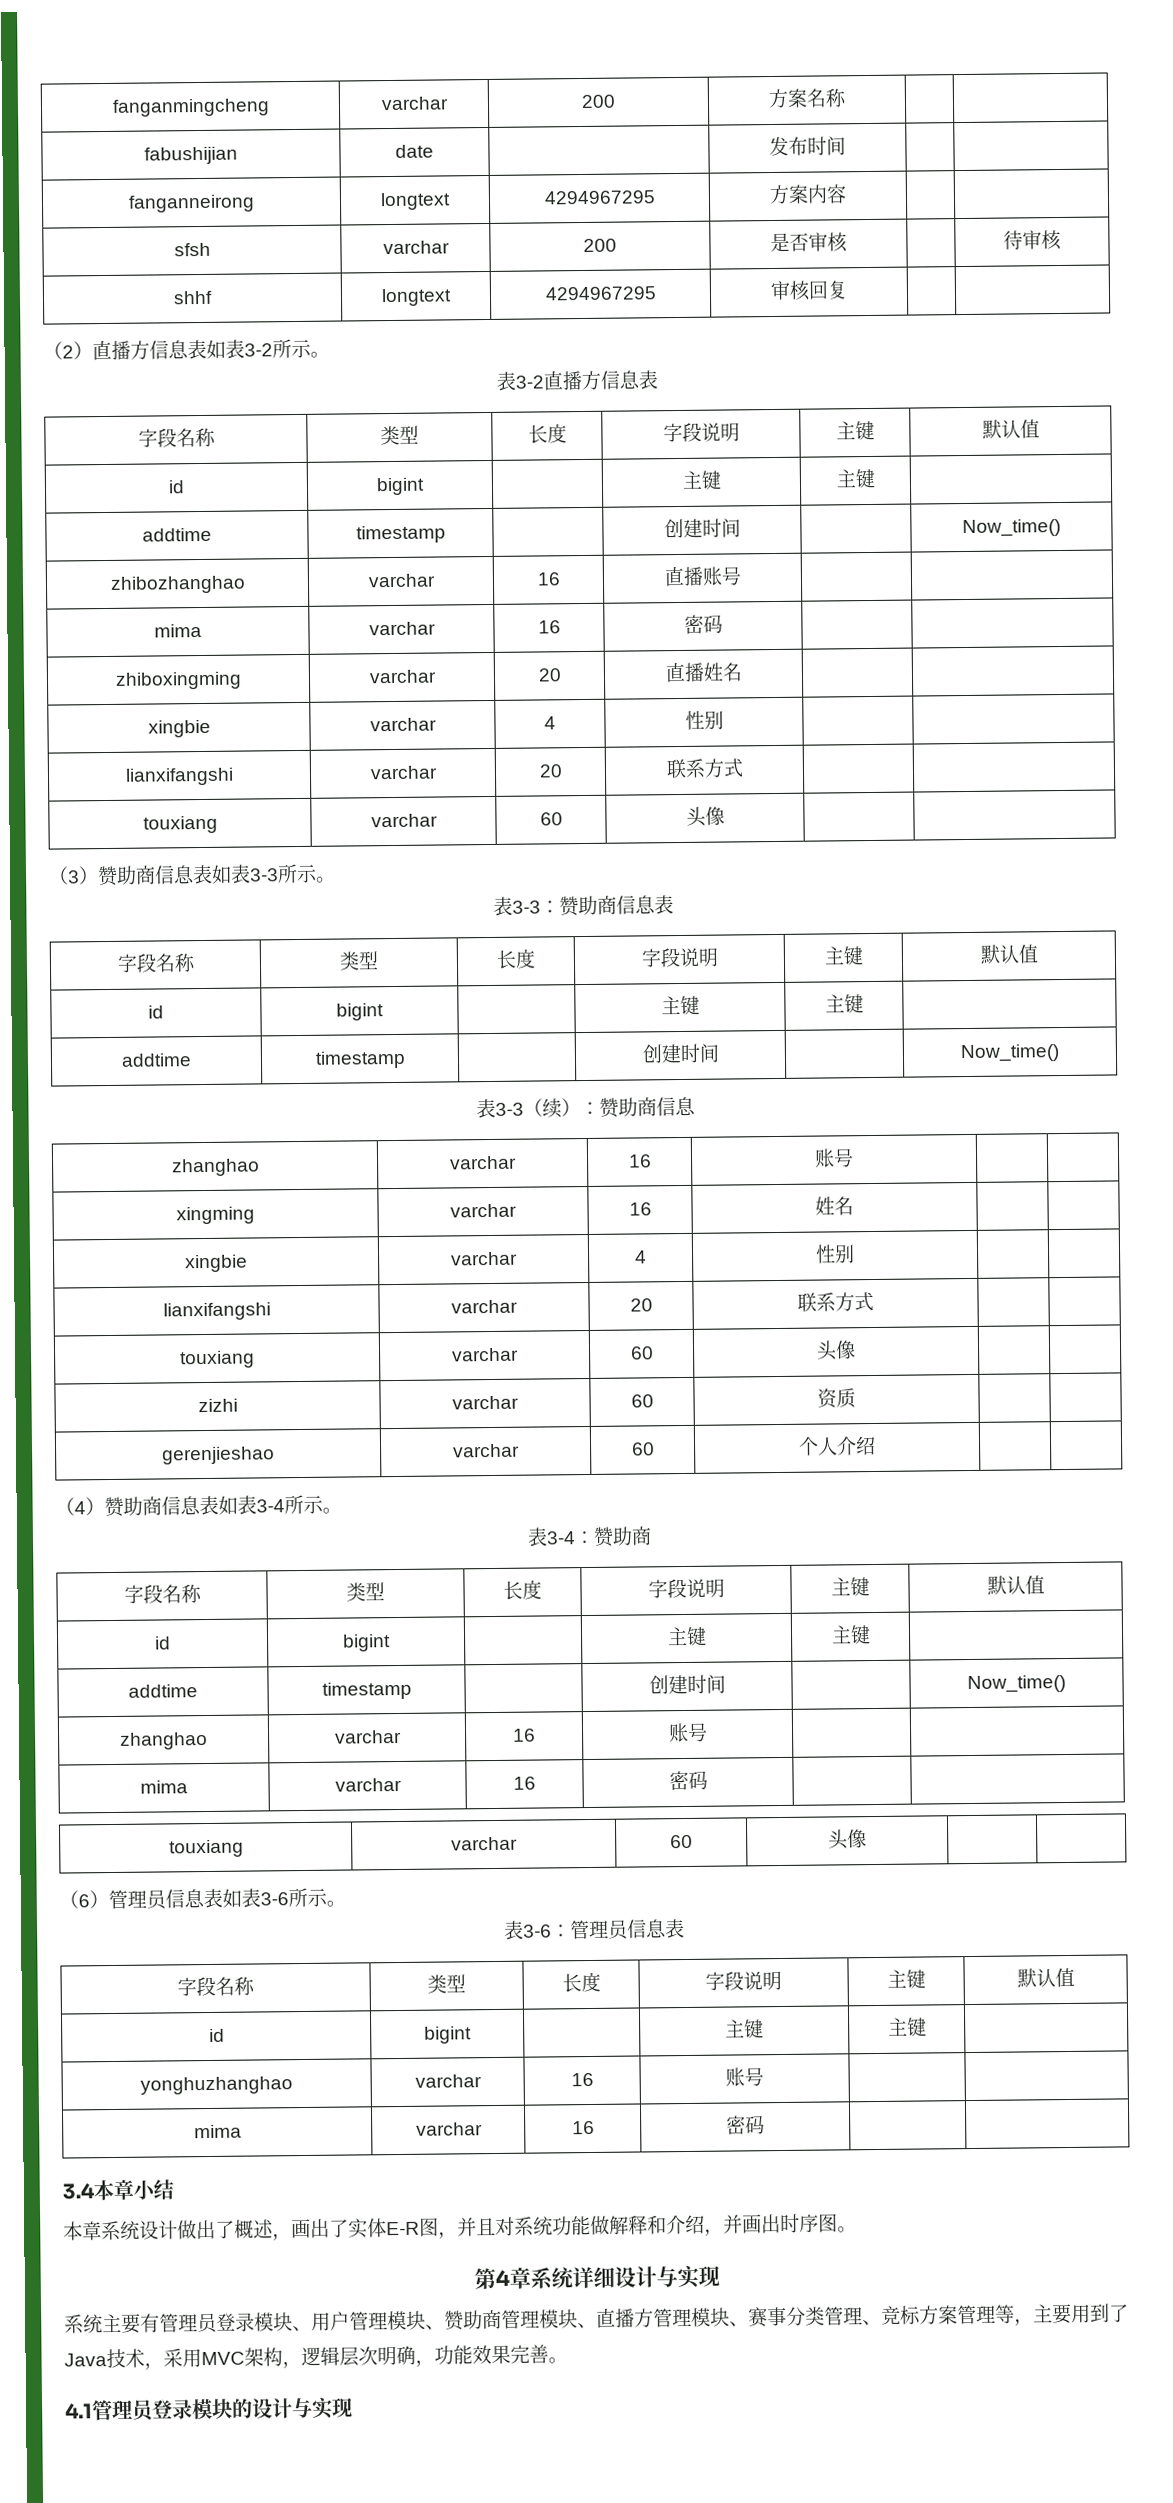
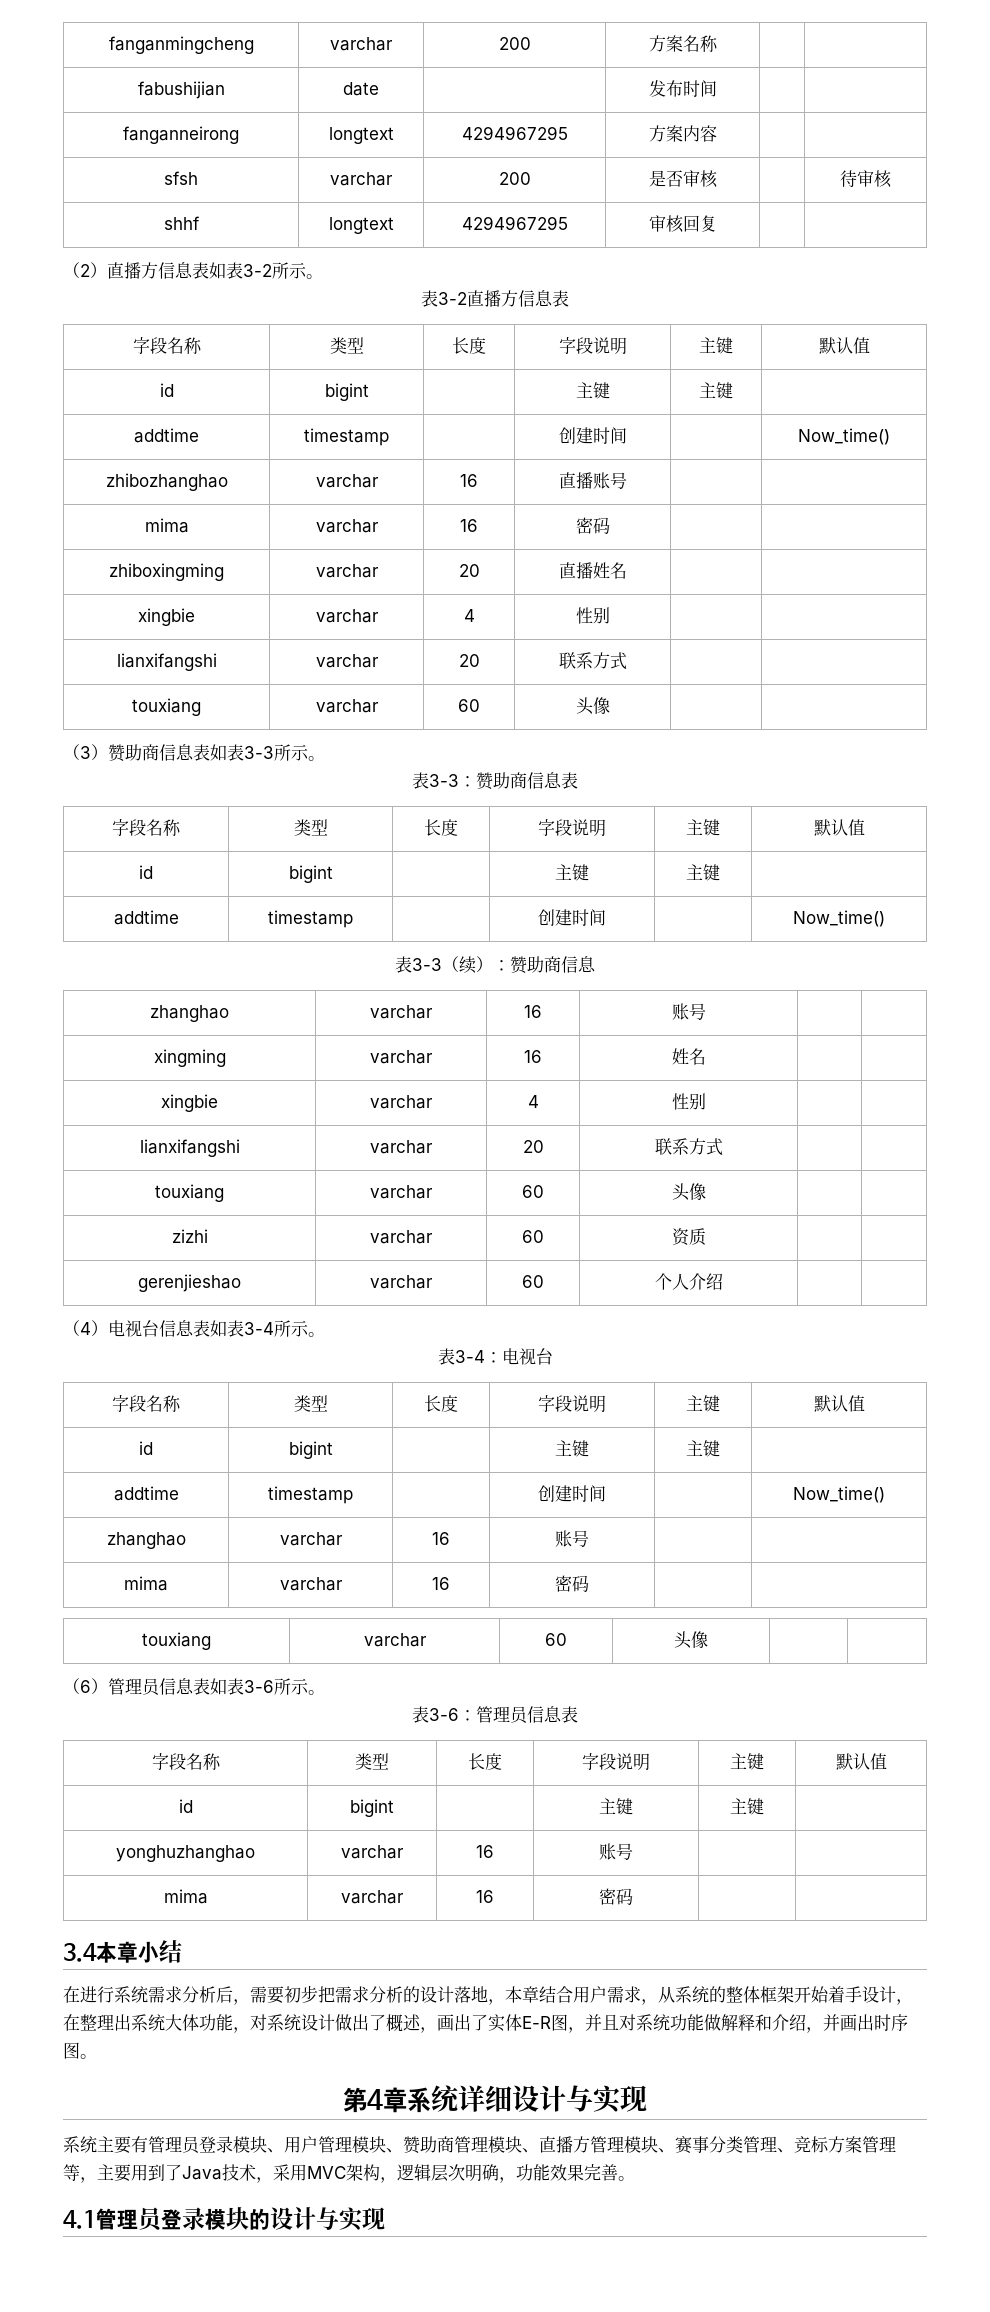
- （4）赞助商信息表如表3-4所示。
+ （4）电视台信息表如表3-4所示。
- 表3-4：赞助商
+ 表3-4：电视台
- 本章系统设计做出了概述，画出了实体E-R图，并且对系统功能做解释和介绍，并画出时序图。
+ 在进行系统需求分析后，需要初步把需求分析的设计落地，本章结合用户需求，从系统的整体框架开始着手设计，在整理出系统大体功能，对系统设计做出了概述，画出了实体E-R图，并且对系统功能做解释和介绍，并画出时序图。

